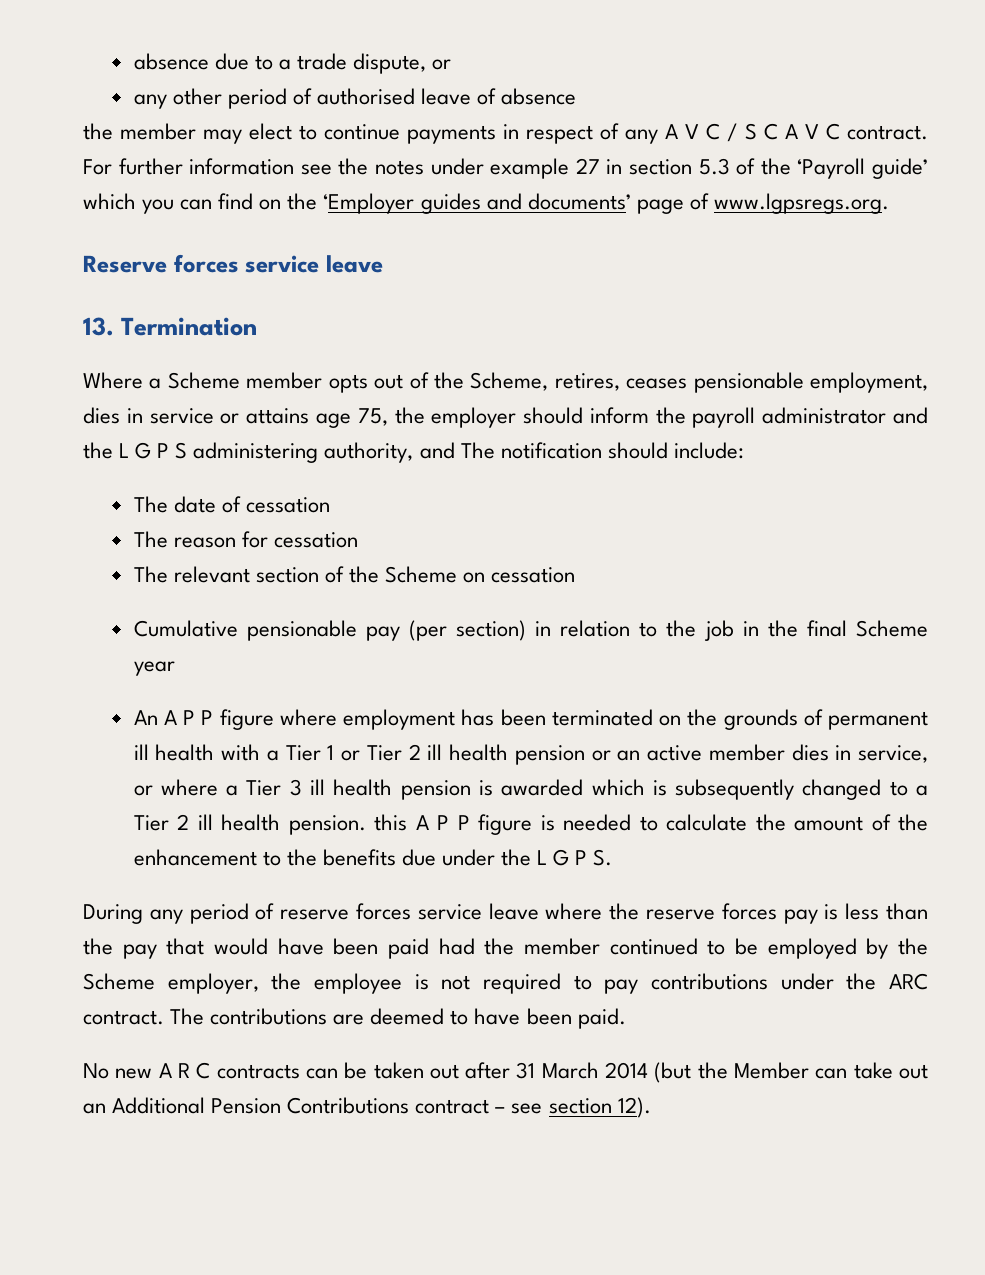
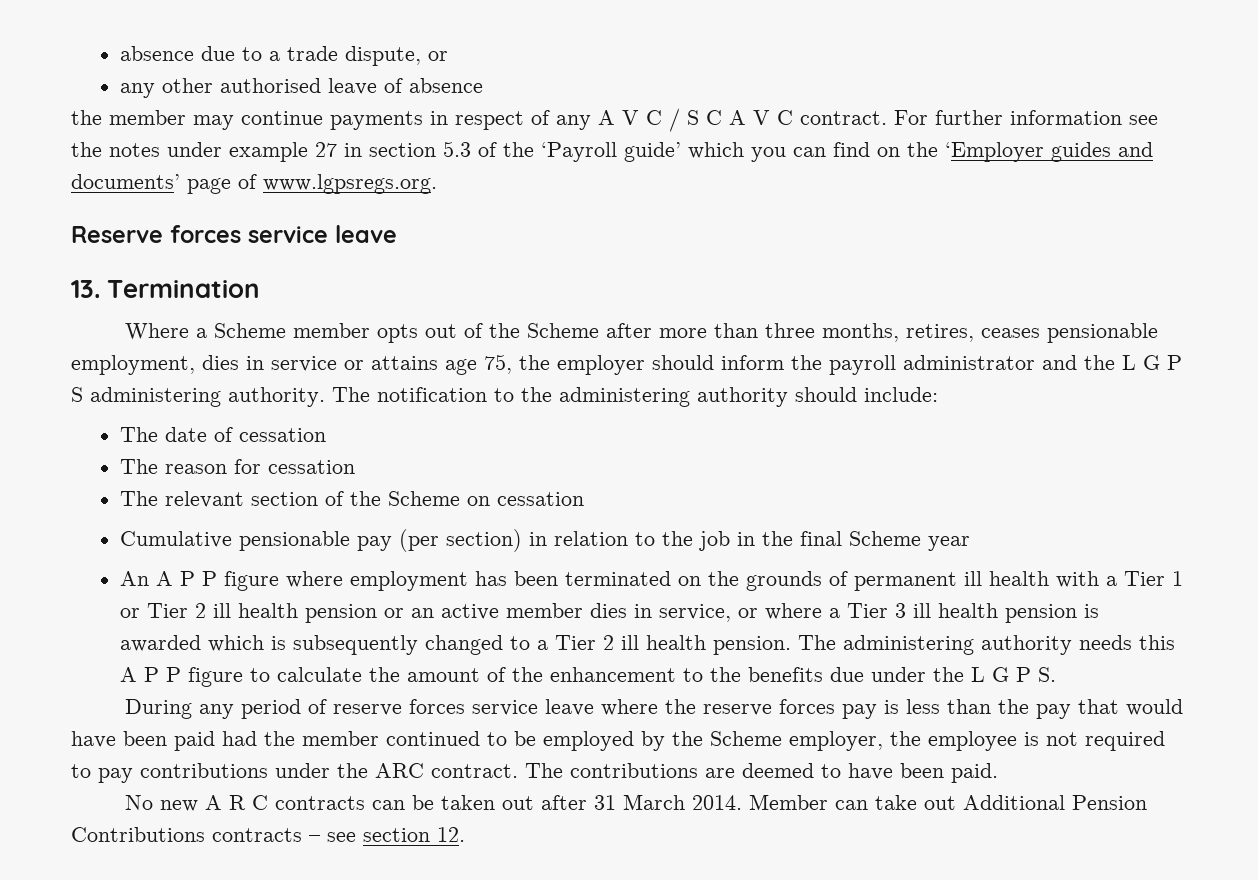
- any other period of authorised leave of absence
+ any other authorised leave of absence
- the member may elect to continue payments in respect of any A V C / S C A V C contract.
+ the member may continue payments in respect of any A V C / S C A V C contract.
- Where a Scheme member opts out of the Scheme, retires, ceases pensionable employment, dies in service or attains age 75, the employer should inform the payroll administrator and the L G P S administering authority, and The notification should include:
+ Where a Scheme member opts out of the Scheme after more than three months, retires, ceases pensionable employment, dies in service or attains age 75, the employer should inform the payroll administrator and the L G P S administering authority. The notification to the administering authority should include:
- An A P P figure where employment has been terminated on the grounds of permanent ill health with a Tier 1 or Tier 2 ill health pension or an active member dies in service, or where a Tier 3 ill health pension is awarded which is subsequently changed to a Tier 2 ill health pension. this A P P figure is needed to calculate the amount of the enhancement to the benefits due under the L G P S.
+ An A P P figure where employment has been terminated on the grounds of permanent ill health with a Tier 1 or Tier 2 ill health pension or an active member dies in service, or where a Tier 3 ill health pension is awarded which is subsequently changed to a Tier 2 ill health pension. The administering authority needs this A P P figure to calculate the amount of the enhancement to the benefits due under the L G P S.
- No new A R C contracts can be taken out after 31 March 2014 (but the Member can take out an Additional Pension Contributions contract – see section 12).
+ No new A R C contracts can be taken out after 31 March 2014. Member can take out Additional Pension Contributions contracts – see section 12.

